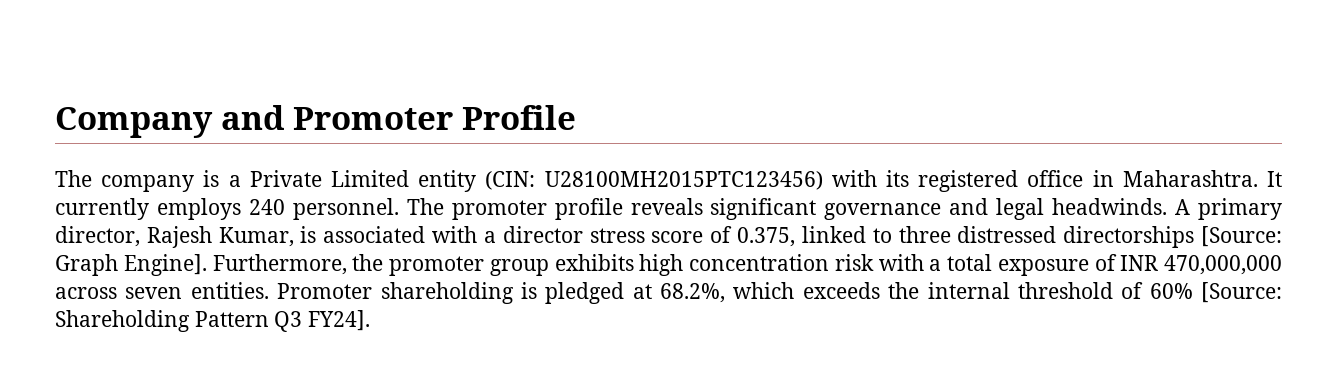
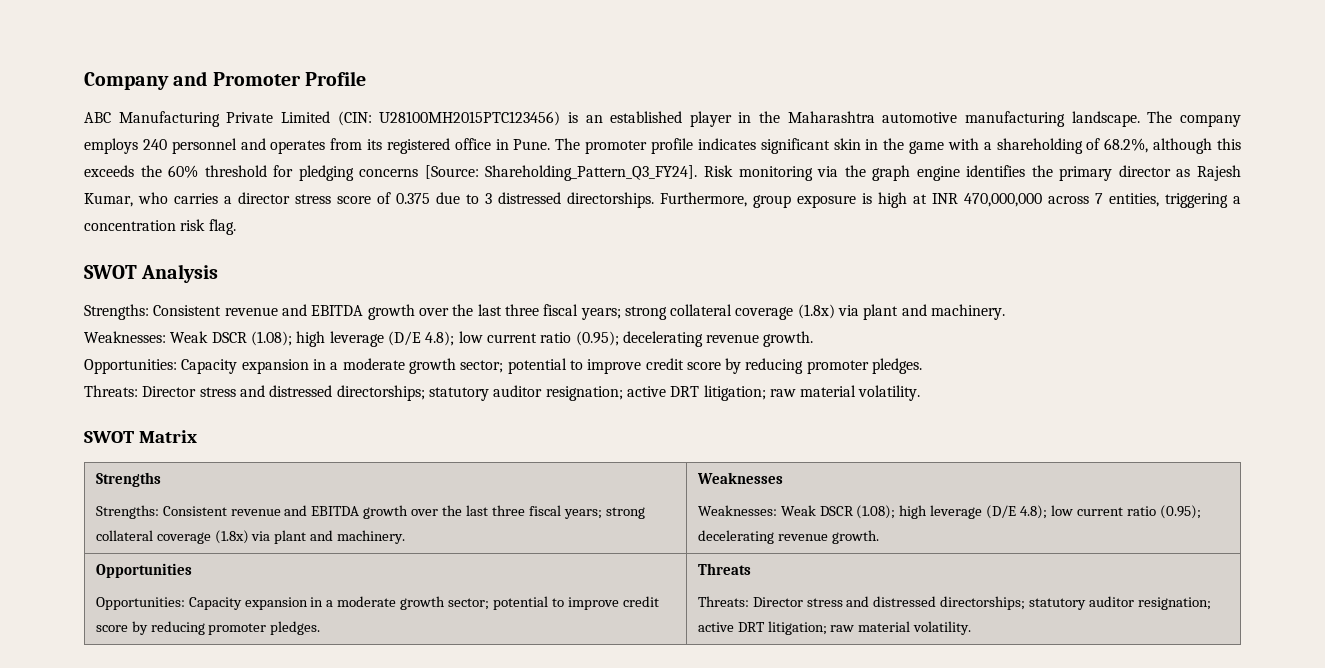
- The company is a Private Limited entity (CIN: U28100MH2015PTC123456) with its registered office in Maharashtra. It currently employs 240 personnel. The promoter profile reveals significant governance and legal headwinds. A primary director, Rajesh Kumar, is associated with a director stress score of 0.375, linked to three distressed directorships [Source: Graph Engine]. Furthermore, the promoter group exhibits high concentration risk with a total exposure of INR 470,000,000 across seven entities. Promoter shareholding is pledged at 68.2%, which exceeds the internal threshold of 60% [Source: Shareholding Pattern Q3 FY24].
+ ABC Manufacturing Private Limited (CIN: U28100MH2015PTC123456) is an established player in the Maharashtra automotive manufacturing landscape. The company employs 240 personnel and operates from its registered office in Pune. The promoter profile indicates significant skin in the game with a shareholding of 68.2%, although this exceeds the 60% threshold for pledging concerns [Source: Shareholding_Pattern_Q3_FY24]. Risk monitoring via the graph engine identifies the primary director as Rajesh Kumar, who carries a director stress score of 0.375 due to 3 distressed directorships. Furthermore, group exposure is high at INR 470,000,000 across 7 entities, triggering a concentration risk flag.
+ SWOT Analysis
+ Strengths: Consistent revenue and EBITDA growth over the last three fiscal years; strong collateral coverage (1.8x) via plant and machinery.
+ Weaknesses: Weak DSCR (1.08); high leverage (D/E 4.8); low current ratio (0.95); decelerating revenue growth.
+ Opportunities: Capacity expansion in a moderate growth sector; potential to improve credit score by reducing promoter pledges.
+ Threats: Director stress and distressed directorships; statutory auditor resignation; active DRT litigation; raw material volatility.
+ SWOT Matrix
+ Strengths
+ Strengths: Consistent revenue and EBITDA growth over the last three fiscal years; strong collateral coverage (1.8x) via plant and machinery. | Weaknesses
+ Weaknesses: Weak DSCR (1.08); high leverage (D/E 4.8); low current ratio (0.95); decelerating revenue growth.
+ Opportunities
+ Opportunities: Capacity expansion in a moderate growth sector; potential to improve credit score by reducing promoter pledges. | Threats
+ Threats: Director stress and distressed directorships; statutory auditor resignation; active DRT litigation; raw material volatility.

